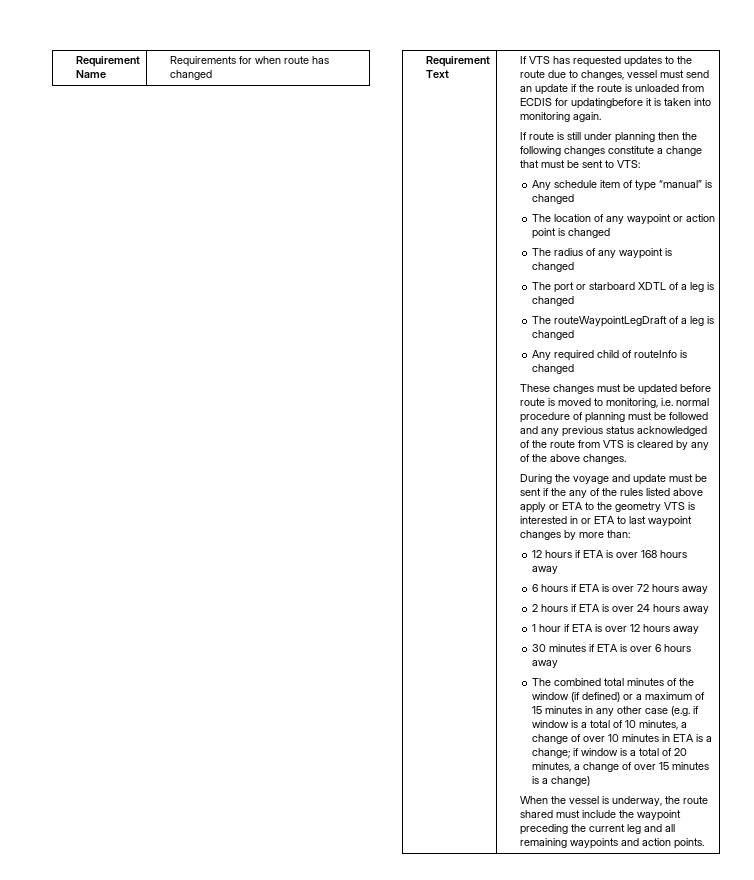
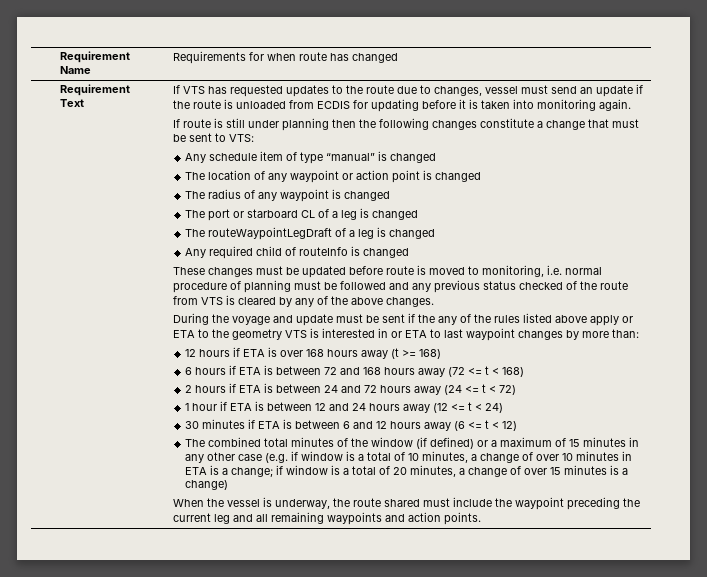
- If VTS has requested updates to the route due to changes, vessel must send an update if the route is unloaded from ECDIS for updatingbefore it is taken into monitoring again.
+ If VTS has requested updates to the route due to changes, vessel must send an update if the route is unloaded from ECDIS for updating before it is taken into monitoring again.
- The port or starboard XDTL of a leg is changed
+ The port or starboard CL of a leg is changed
- These changes must be updated before route is moved to monitoring, i.e. normal procedure of planning must be followed and any previous status acknowledged of the route from VTS is cleared by any of the above changes.
+ These changes must be updated before route is moved to monitoring, i.e. normal procedure of planning must be followed and any previous status checked of the route from VTS is cleared by any of the above changes.
- 12 hours if ETA is over 168 hours away
+ 12 hours if ETA is over 168 hours away (t >= 168)
- 6 hours if ETA is over 72 hours away
+ 6 hours if ETA is between 72 and 168 hours away (72 <= t < 168)
- 2 hours if ETA is over 24 hours away
+ 2 hours if ETA is between 24 and 72 hours away (24 <= t < 72)
- 1 hour if ETA is over 12 hours away
+ 1 hour if ETA is between 12 and 24 hours away (12 <= t < 24)
- 30 minutes if ETA is over 6 hours away
+ 30 minutes if ETA is between 6 and 12 hours away (6 <= t < 12)

